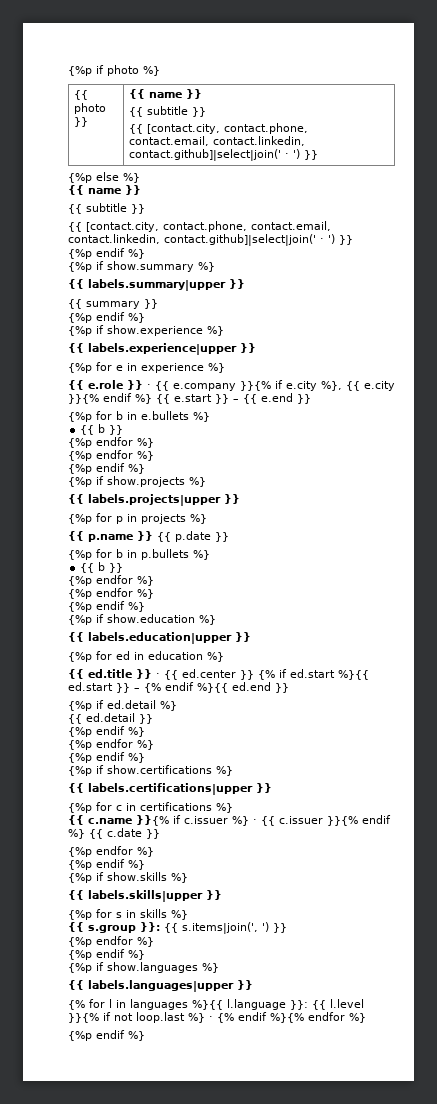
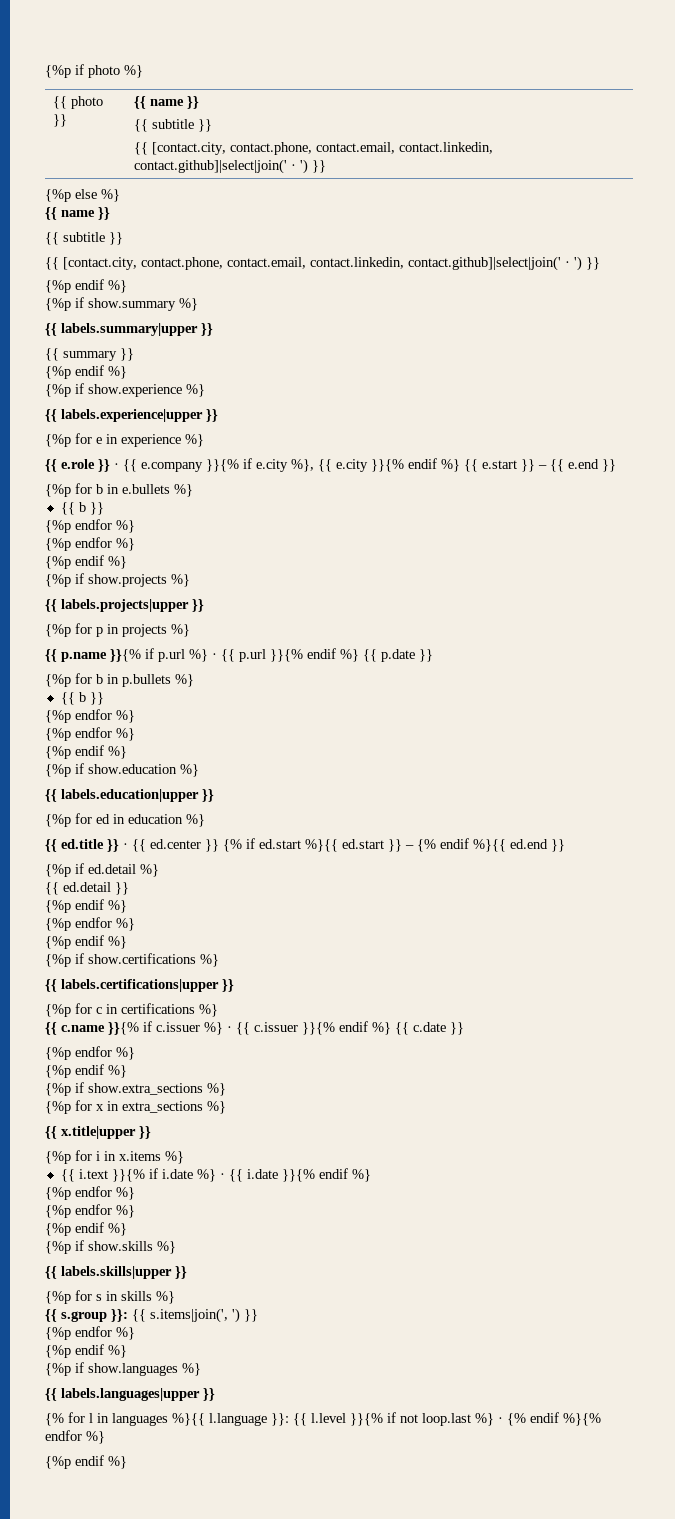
- {{ p.name }} {{ p.date }}
+ {{ p.name }}{% if p.url %} · {{ p.url }}{% endif %} {{ p.date }}
+ {%p if show.extra_sections %}
+ {%p for x in extra_sections %}
+ {{ x.title|upper }}
+ {%p for i in x.items %}
+ {{ i.text }}{% if i.date %} · {{ i.date }}{% endif %}
+ {%p endfor %}
+ {%p endfor %}
+ {%p endif %}

